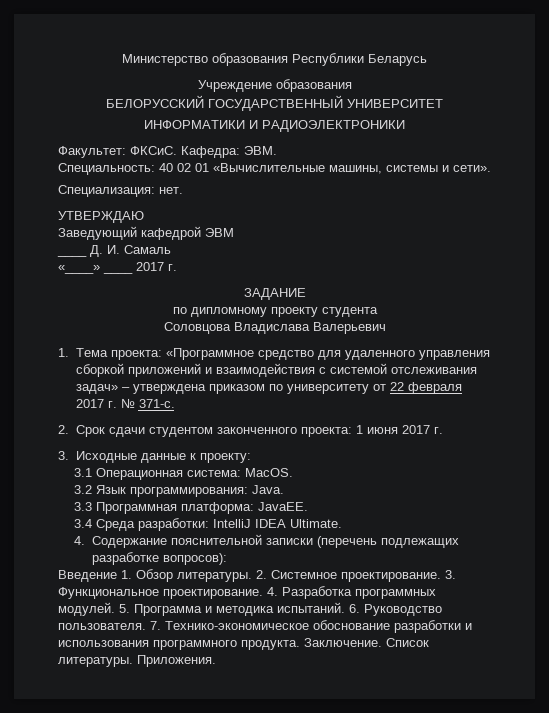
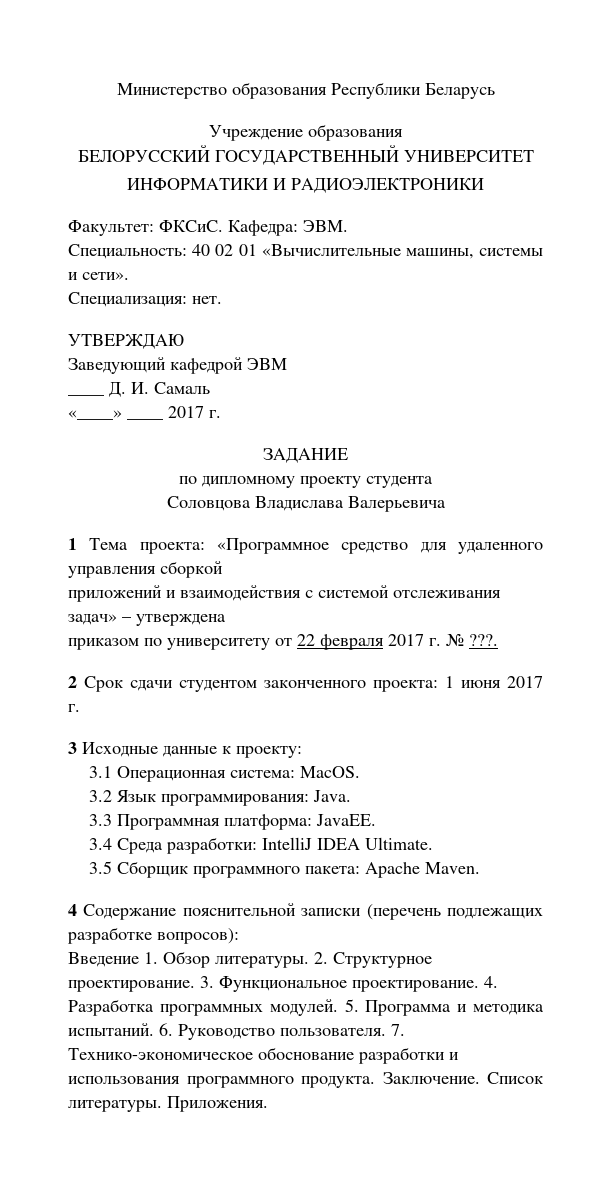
- Соловцова Владислава Валерьевич
- 1. Тема проекта: «Программное средство для удаленного управления сборкой приложений и взаимодействия с системой отслеживания задач» – утверждена приказом по университету от 22 февраля 2017 г. № 371-с.
- 2. Срок сдачи студентом законченного проекта: 1 июня 2017 г.
+ Соловцова Владислава Валерьевича
+ 1 Тема проекта: «Программное средство для удаленного управления сборкой
+ приложений и взаимодействия с системой отслеживания задач» – утверждена
+ приказом по университету от 22 февраля 2017 г. № ???.
+ 2 Срок сдачи студентом законченного проекта: 1 июня 2017 г.
- 3. Исходные данные к проекту:
+ 3 Исходные данные к проекту:
- 4. Содержание пояснительной записки (перечень подлежащих разработке вопросов):
+ 3.5 Сборщик программного пакета: Apache Maven.
+ 4 Содержание пояснительной записки (перечень подлежащих разработке вопросов):
- 2. Системное проектирование.
+ 2. Структурное проектирование.

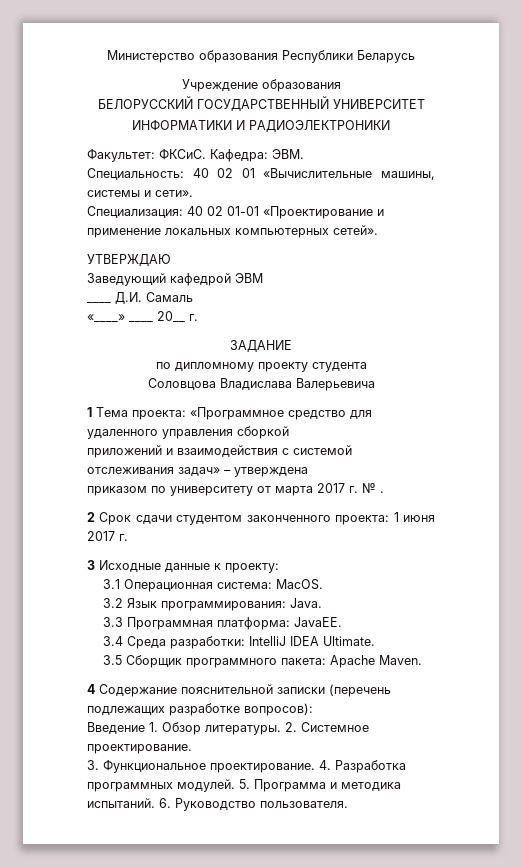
- Специализация: нет.
+ Специализация: 40 02 01-01 «Проектирование и применение локальных компьютерных сетей».
- ____ Д. И. Самаль
+ ____ Д.И. Самаль
- «____» ____ 2017 г.
+ «____» ____ 20__ г.
- приказом по университету от 22 февраля 2017 г. № ???.
+ приказом по университету от марта 2017 г. № .
- 2. Структурное проектирование. 3. Функциональное проектирование.
+ 2. Системное проектирование.
+ 3. Функциональное проектирование.
- 7. Технико-экономическое обоснование разработки и использования программного продукта. Заключение. Список литературы. Приложения.

